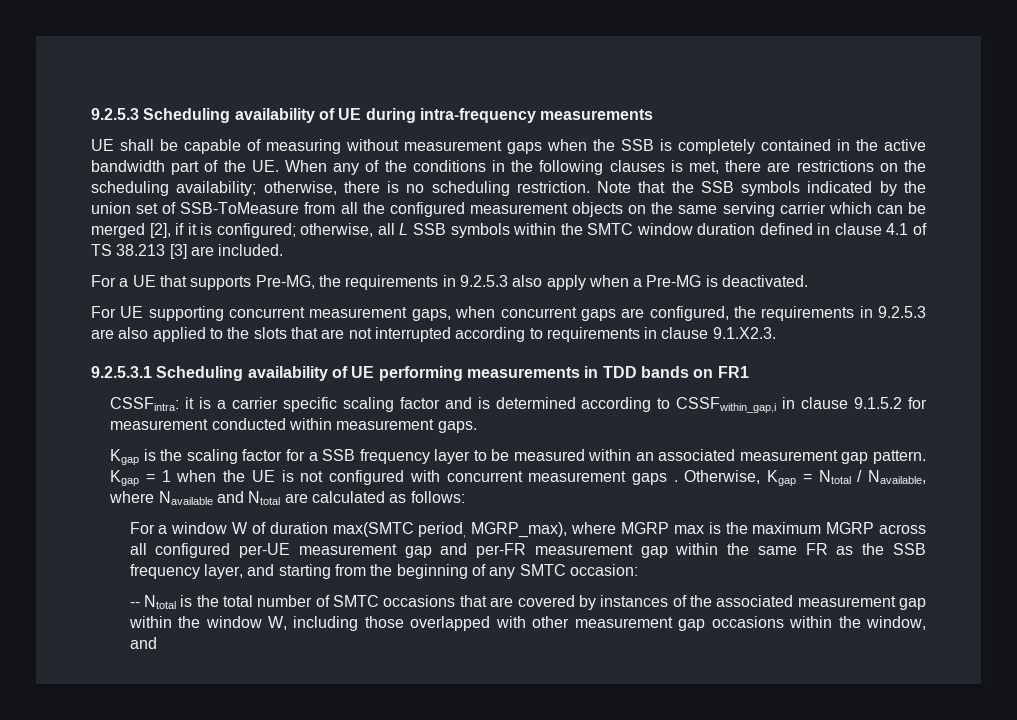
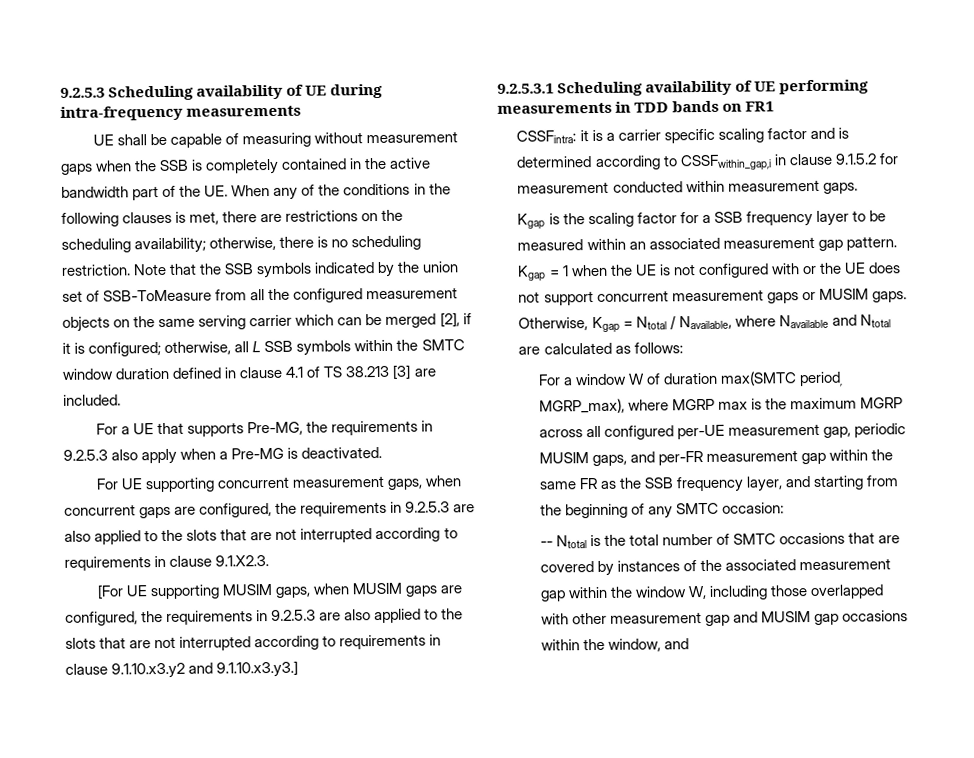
+ [For UE supporting MUSIM gaps, when MUSIM gaps are configured, the requirements in 9.2.5.3 are also applied to the slots that are not interrupted according to requirements in clause 9.1.10.x3.y2 and 9.1.10.x3.y3.]
- Kgap = 1 when the UE is not configured with concurrent measurement gaps .
+ Kgap = 1 when the UE is not configured with or the UE does not support concurrent measurement gaps or MUSIM gaps.
- For a window W of duration max(SMTC period, MGRP_max), where MGRP max is the maximum MGRP across all configured per-UE measurement gap and per-FR measurement gap within the same FR as the SSB frequency layer, and starting from the beginning of any SMTC occasion:
+ For a window W of duration max(SMTC period, MGRP_max), where MGRP max is the maximum MGRP across all configured per-UE measurement gap, periodic MUSIM gaps, and per-FR measurement gap within the same FR as the SSB frequency layer, and starting from the beginning of any SMTC occasion:
- -- Ntotal is the total number of SMTC occasions that are covered by instances of the associated measurement gap within the window W, including those overlapped with other measurement gap occasions within the window, and
+ -- Ntotal is the total number of SMTC occasions that are covered by instances of the associated measurement gap within the window W, including those overlapped with other measurement gap and MUSIM gap occasions within the window, and

